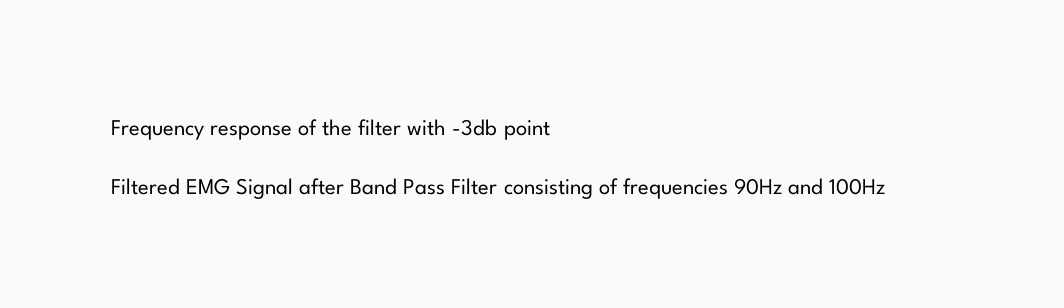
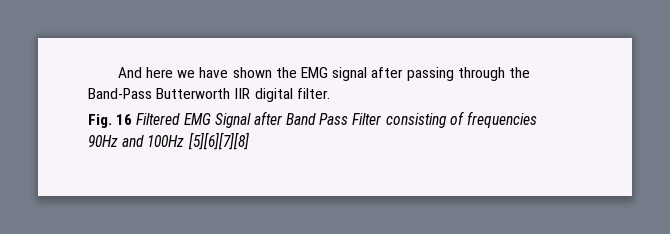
- Frequency response of the filter with -3db point
- Filtered EMG Signal after Band Pass Filter consisting of frequencies 90Hz and 100Hz
+ And here we have shown the EMG signal after passing through the Band-Pass Butterworth IIR digital filter.
+ Fig. 16 Filtered EMG Signal after Band Pass Filter consisting of frequencies 90Hz and 100Hz [5][6][7][8]

